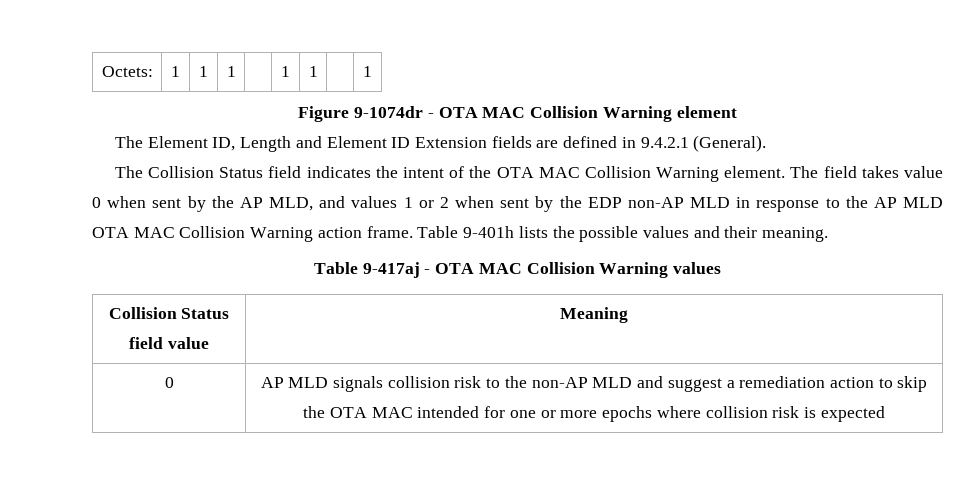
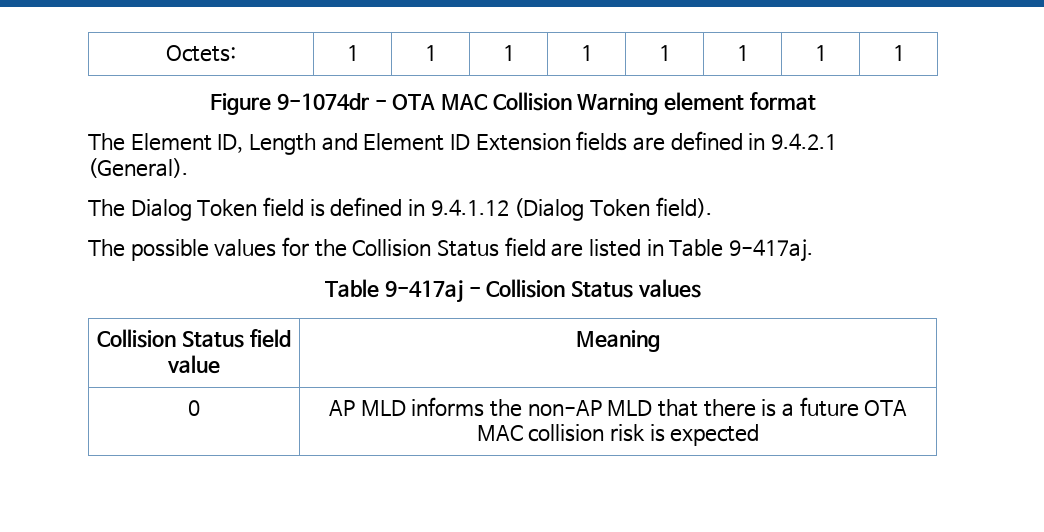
- Octets: | 1 | 1 | 1 | | 1 | 1 | | 1
+ Octets: | 1 | 1 | 1 | 1 | 1 | 1 | 1 | 1
- Figure 9-1074dr - OTA MAC Collision Warning element
+ Figure 9-1074dr - OTA MAC Collision Warning element format
- The Collision Status field indicates the intent of the OTA MAC Collision Warning element. The field takes value 0 when sent by the AP MLD, and values 1 or 2 when sent by the EDP non-AP MLD in response to the AP MLD OTA MAC Collision Warning action frame. Table 9-401h lists the possible values and their meaning.
+ The Dialog Token field is defined in 9.4.1.12 (Dialog Token field).
+ The possible values for the Collision Status field are listed in Table 9-417aj.
- Table 9-417aj - OTA MAC Collision Warning values
+ Table 9-417aj - Collision Status values
- 0 | AP MLD signals collision risk to the non-AP MLD and suggest a remediation action to skip the OTA MAC intended for one or more epochs where collision risk is expected
+ 0 | AP MLD informs the non-AP MLD that there is a future OTA MAC collision risk is expected

